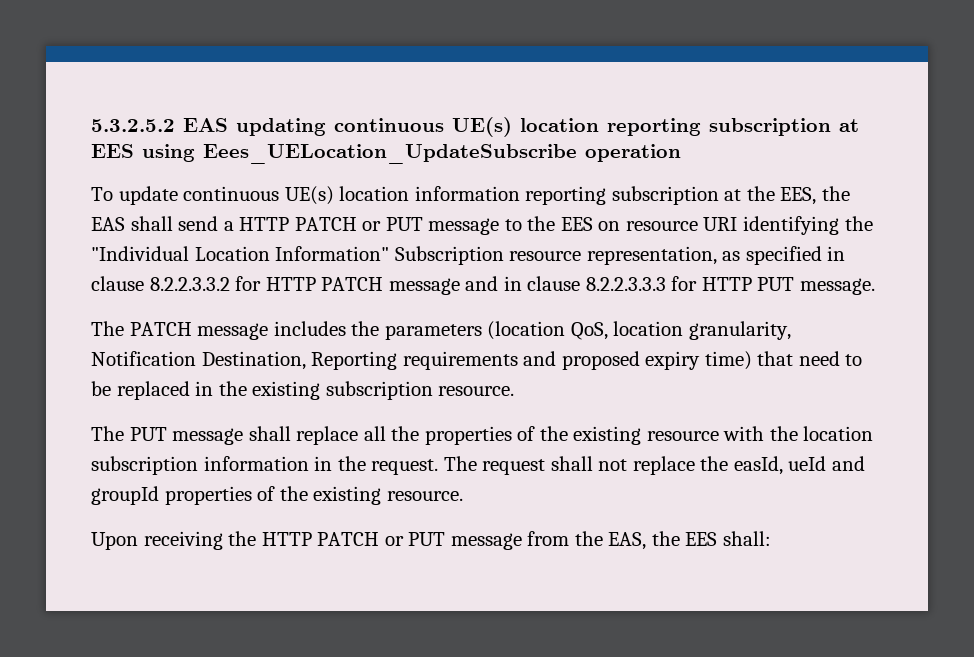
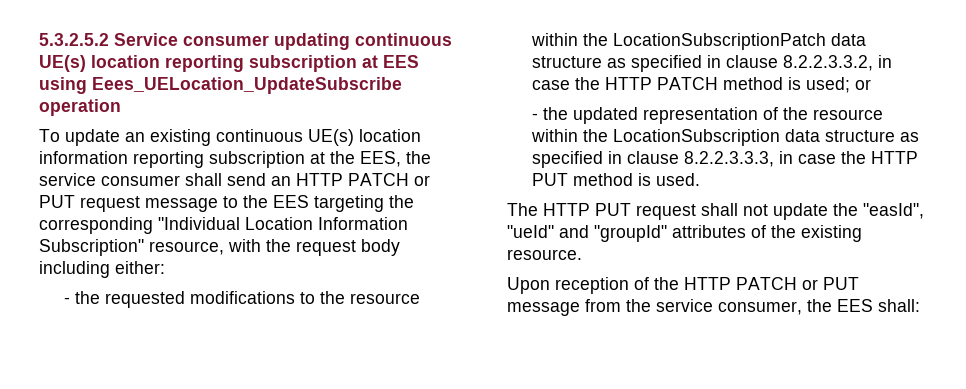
- 5.3.2.5.2 EAS updating continuous UE(s) location reporting subscription at EES using Eees_UELocation_UpdateSubscribe operation
+ 5.3.2.5.2 Service consumer updating continuous UE(s) location reporting subscription at EES using Eees_UELocation_UpdateSubscribe operation
- To update continuous UE(s) location information reporting subscription at the EES, the EAS shall send a HTTP PATCH or PUT message to the EES on resource URI identifying the "Individual Location Information" Subscription resource representation, as specified in clause 8.2.2.3.3.2 for HTTP PATCH message and in clause 8.2.2.3.3.3 for HTTP PUT message.
- The PATCH message includes the parameters (location QoS, location granularity, Notification Destination, Reporting requirements and proposed expiry time) that need to be replaced in the existing subscription resource.
- The PUT message shall replace all the properties of the existing resource with the location subscription information in the request. The request shall not replace the easId, ueId and groupId properties of the existing resource.
+ To update an existing continuous UE(s) location information reporting subscription at the EES, the service consumer shall send an HTTP PATCH or PUT request message to the EES targeting the corresponding "Individual Location Information Subscription" resource, with the request body including either:
+ - the requested modifications to the resource within the LocationSubscriptionPatch data structure as specified in clause 8.2.2.3.3.2, in case the HTTP PATCH method is used; or
+ - the updated representation of the resource within the LocationSubscription data structure as specified in clause 8.2.2.3.3.3, in case the HTTP PUT method is used.
+ The HTTP PUT request shall not update the "easId", "ueId" and "groupId" attributes of the existing resource.
- Upon receiving the HTTP PATCH or PUT message from the EAS, the EES shall:
+ Upon reception of the HTTP PATCH or PUT message from the service consumer, the EES shall:

